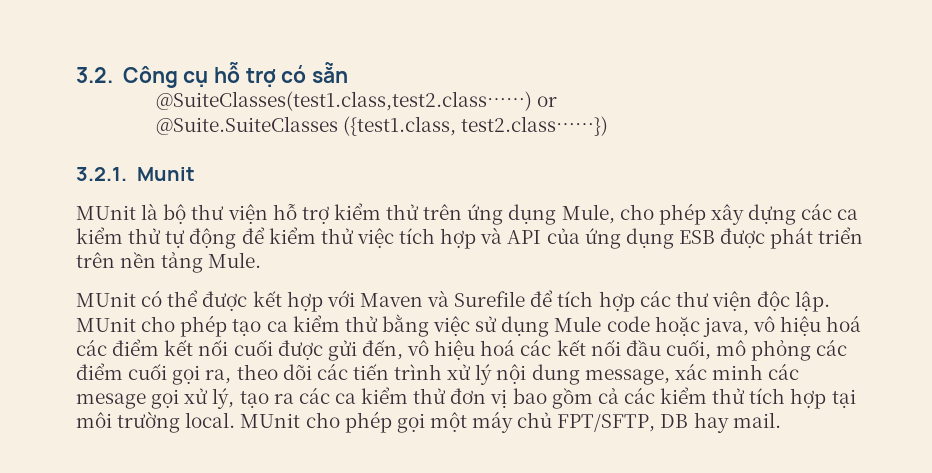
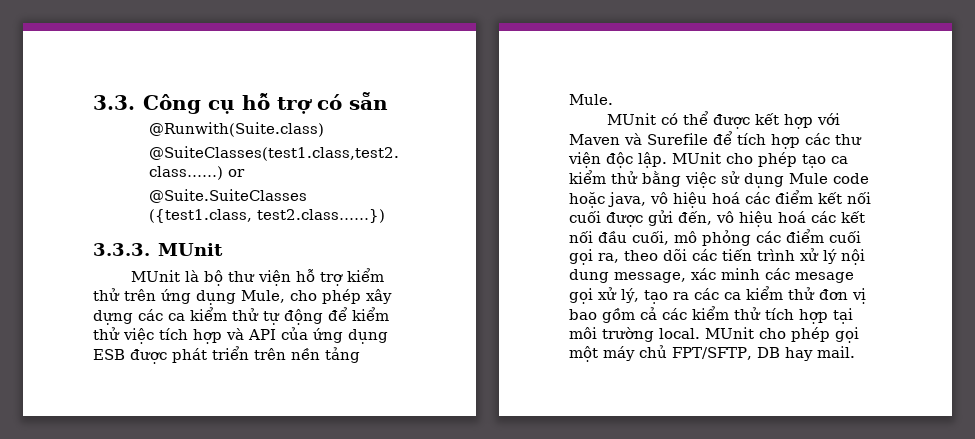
- 3.2. Công cụ hỗ trợ có sẵn
+ 3.3. Công cụ hỗ trợ có sẵn
+ @Runwith(Suite.class)
- 3.2.1. Munit
+ 3.3.3. MUnit

